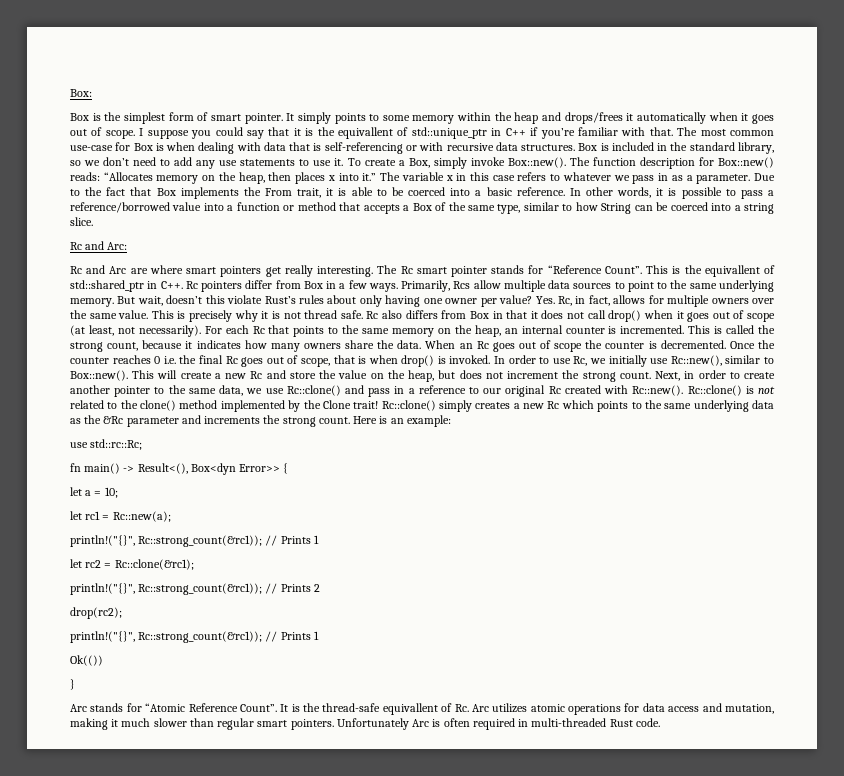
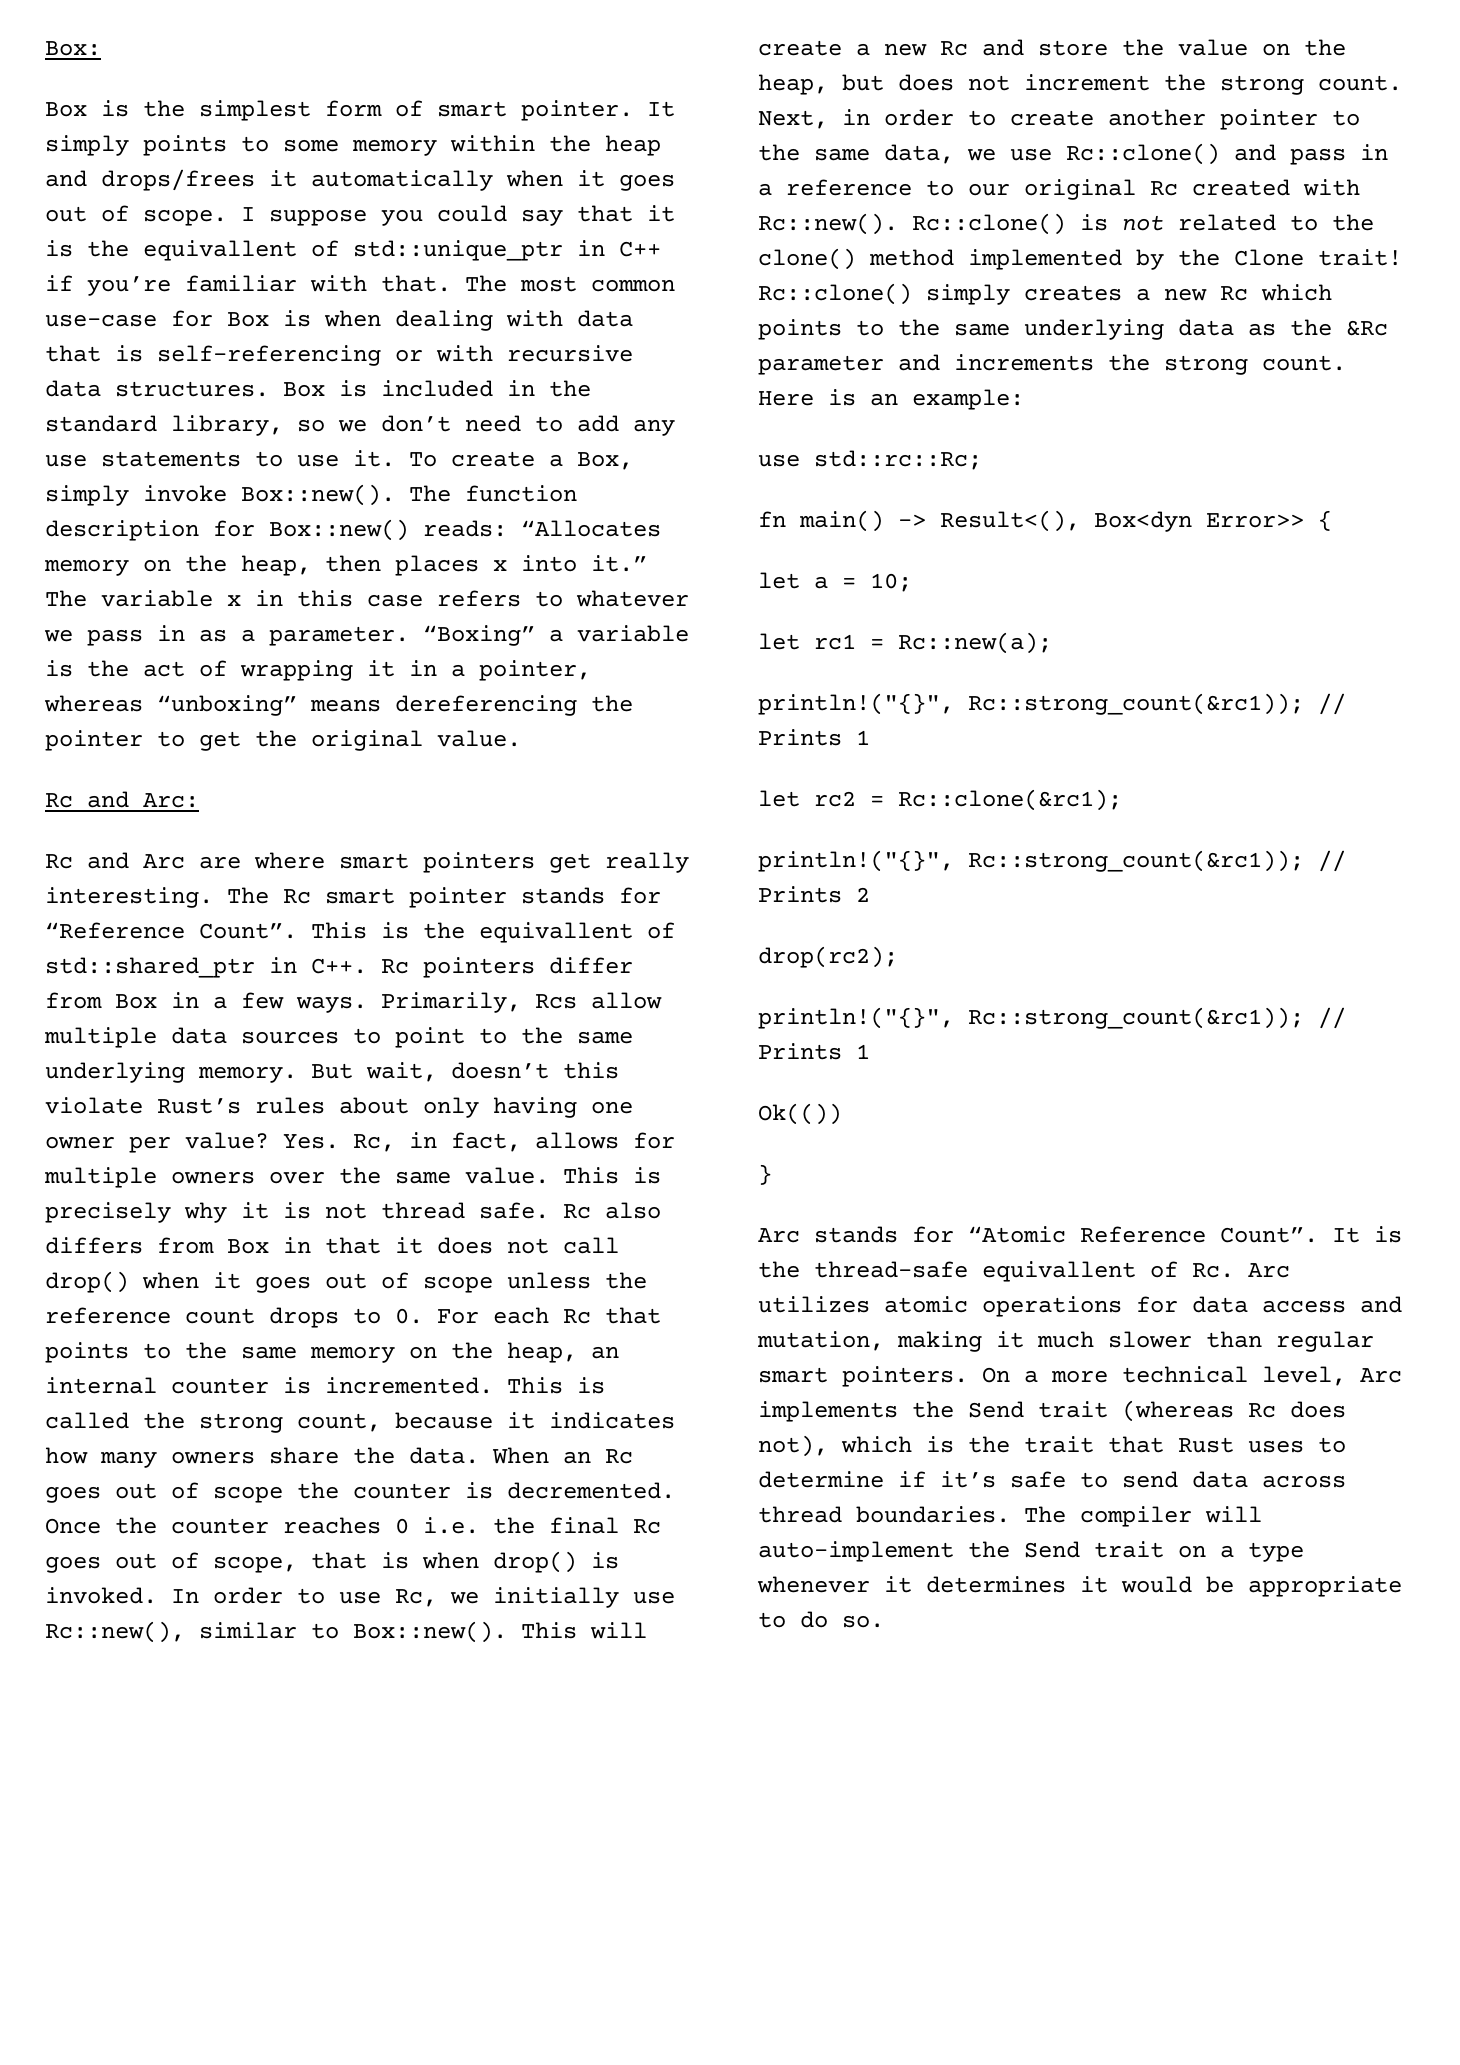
- Due to the fact that Box implements the From trait, it is able to be coerced into a basic reference. In other words, it is possible to pass a reference/borrowed value into a function or method that accepts a Box of the same type, similar to how String can be coerced into a string slice.
+ “Boxing” a variable is the act of wrapping it in a pointer, whereas “unboxing” means dereferencing the pointer to get the original value.
- Rc also differs from Box in that it does not call drop() when it goes out of scope (at least, not necessarily). For each Rc that points to the same memory on the heap, an internal counter is incremented.
+ Rc also differs from Box in that it does not call drop() when it goes out of scope unless the reference count drops to 0. For each Rc that points to the same memory on the heap, an internal counter is incremented.
- Unfortunately Arc is often required in multi-threaded Rust code.
+ On a more technical level, Arc implements the Send trait (whereas Rc does not), which is the trait that Rust uses to determine if it’s safe to send data across thread boundaries. The compiler will auto-implement the Send trait on a type whenever it determines it would be appropriate to do so.

